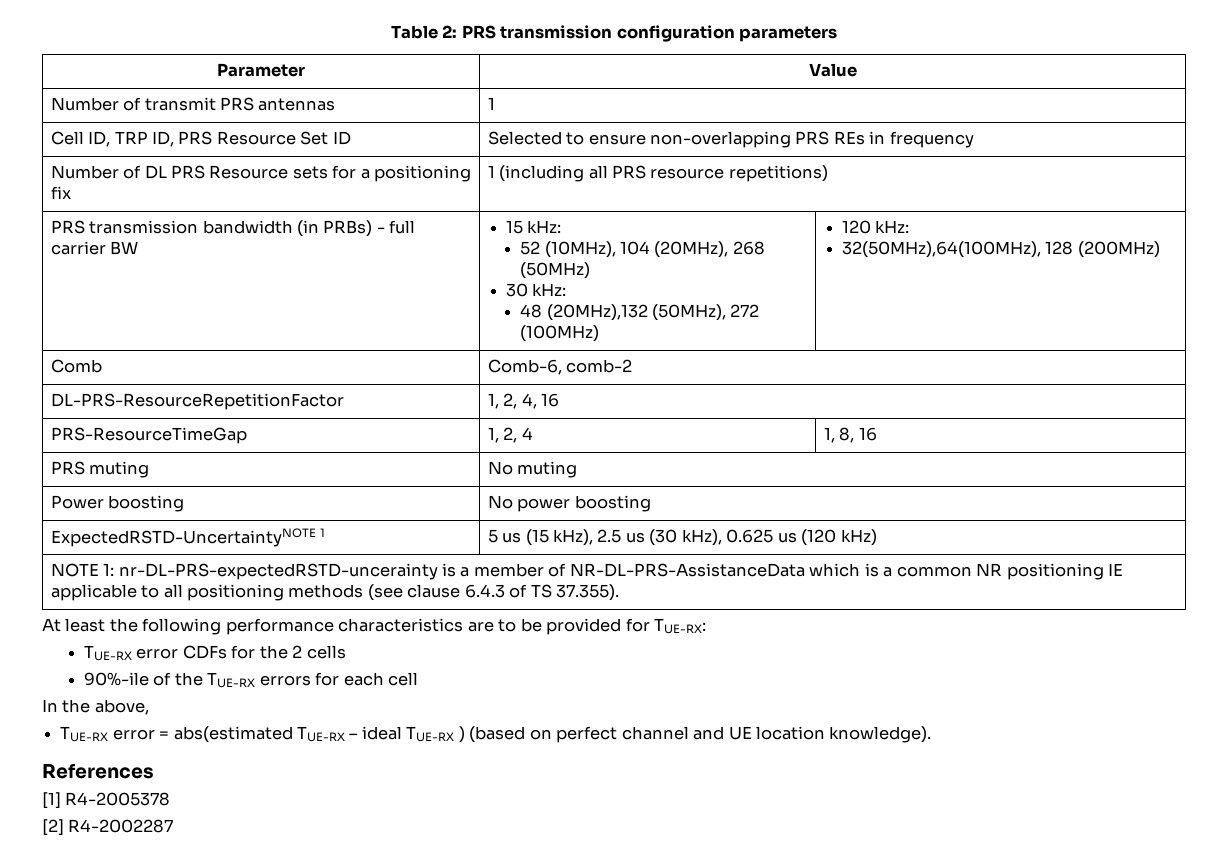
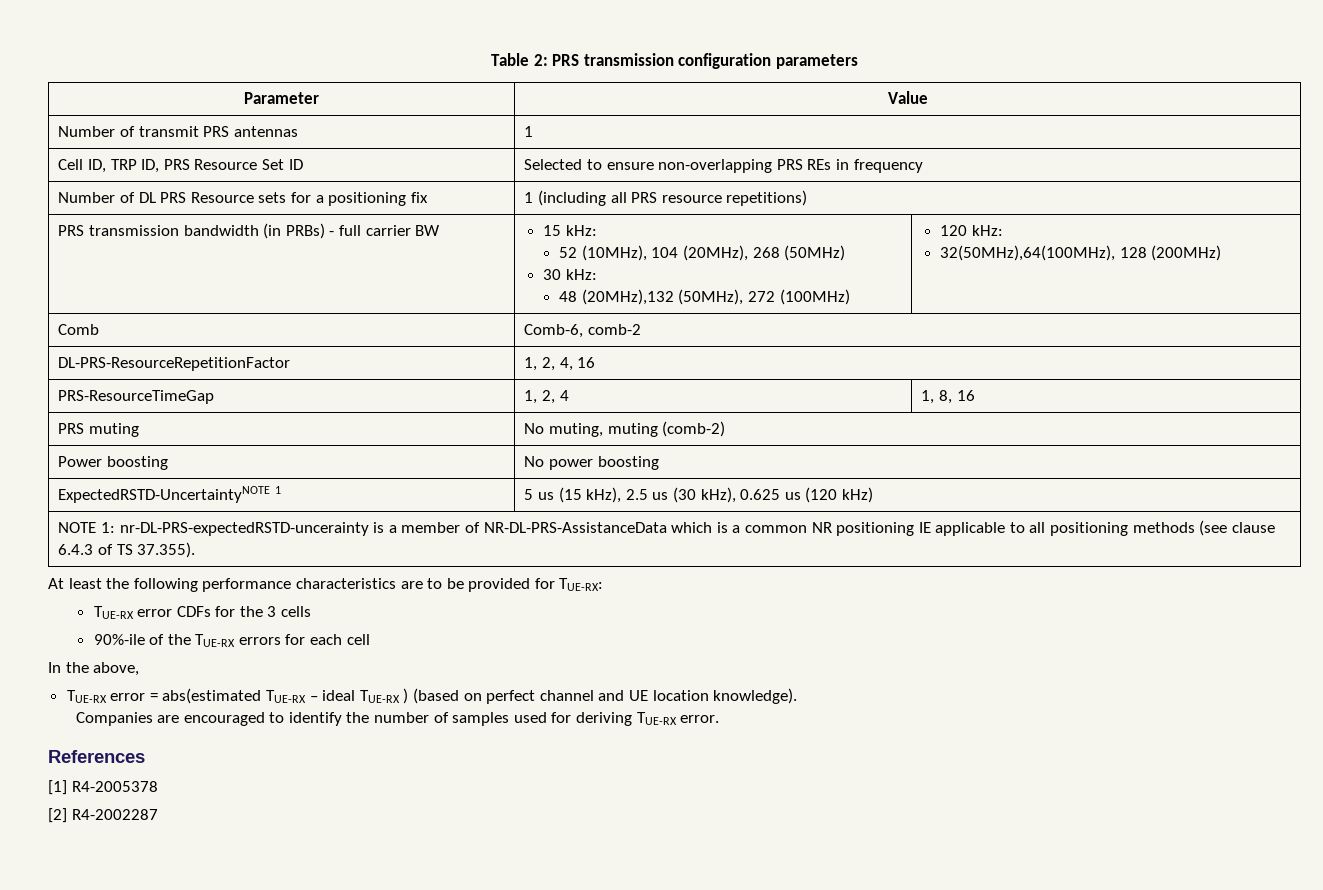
- PRS muting | No muting
+ PRS muting | No muting, muting (comb-2)
- TUE-RX error CDFs for the 2 cells
+ TUE-RX error CDFs for the 3 cells
+ Companies are encouraged to identify the number of samples used for deriving TUE-RX error.

